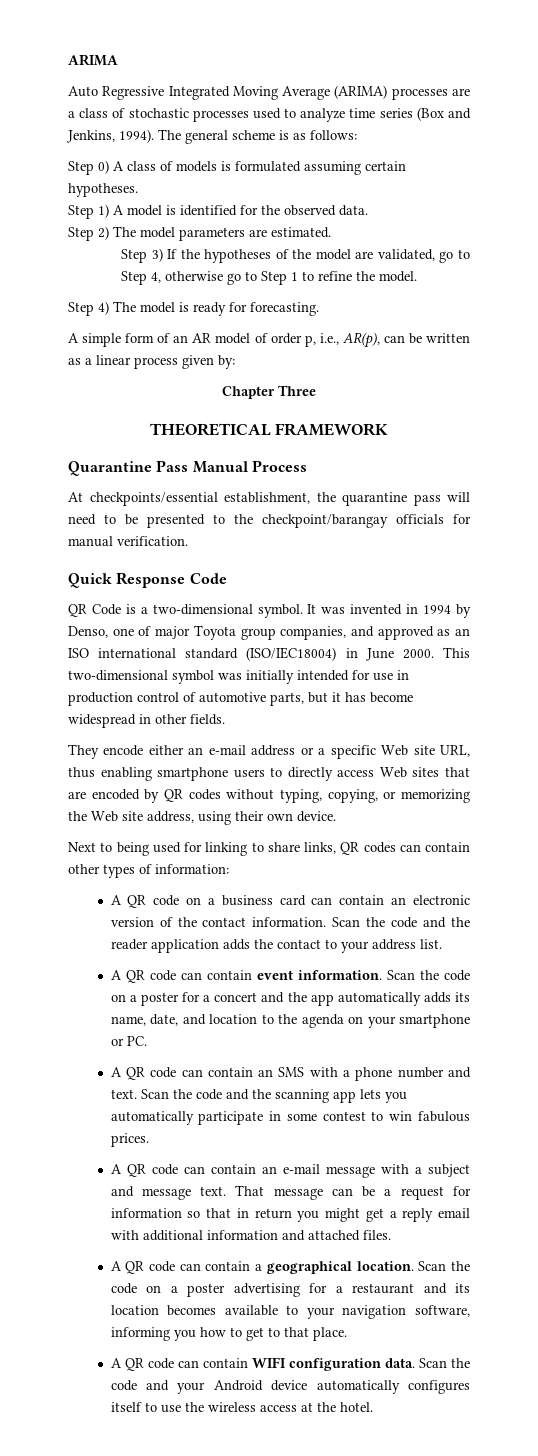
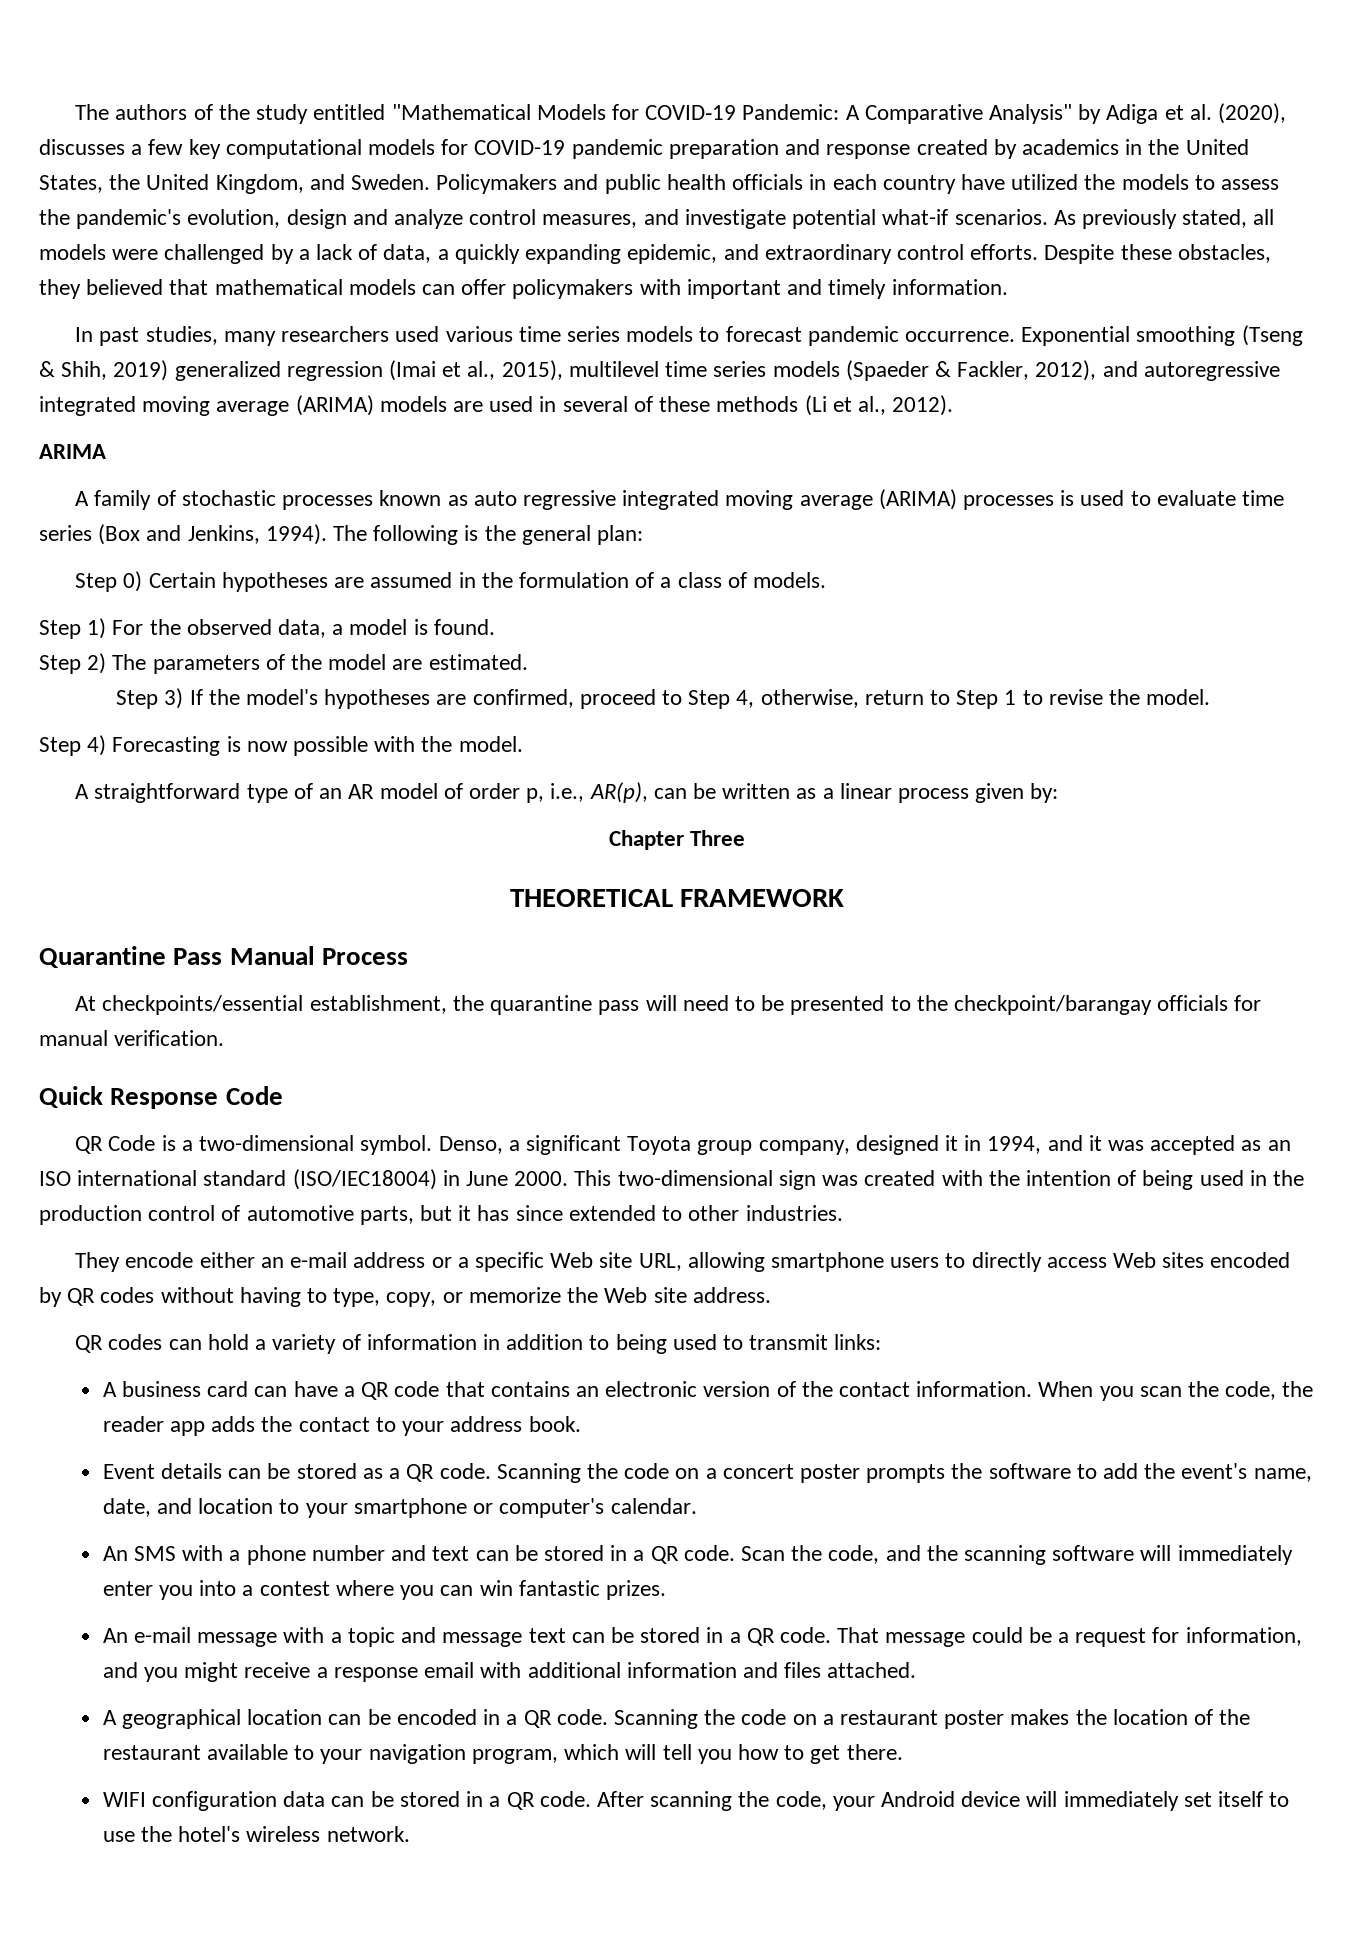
+ The authors of the study entitled "Mathematical Models for COVID‑19 Pandemic: A Comparative Analysis" by Adiga et al. (2020), discusses a few key computational models for COVID-19 pandemic preparation and response created by academics in the United States, the United Kingdom, and Sweden. Policymakers and public health officials in each country have utilized the models to assess the pandemic's evolution, design and analyze control measures, and investigate potential what-if scenarios. As previously stated, all models were challenged by a lack of data, a quickly expanding epidemic, and extraordinary control efforts. Despite these obstacles, they believed that mathematical models can offer policymakers with important and timely information.
+ In past studies, many researchers used various time series models to forecast pandemic occurrence. Exponential smoothing (Tseng & Shih, 2019) generalized regression (Imai et al., 2015), multilevel time series models (Spaeder & Fackler, 2012), and autoregressive integrated moving average (ARIMA) models are used in several of these methods (Li et al., 2012).
  ARIMA
- Auto Regressive Integrated Moving Average (ARIMA) processes are a class of stochastic processes used to analyze time series (Box and Jenkins, 1994).
+ A family of stochastic processes known as auto regressive integrated moving average (ARIMA) processes is used to evaluate time series (Box and Jenkins, 1994).
- The general scheme is as follows:
- Step 0) A class of models is formulated assuming certain hypotheses.
- Step 1) A model is identified for the observed data.
+ The following is the general plan:
+ Step 0) Certain hypotheses are assumed in the formulation of a class of models.
+ Step 1) For the observed data, a model is found.
- Step 2) The model parameters are estimated.
+ Step 2) The parameters of the model are estimated.
- Step 3) If the hypotheses of the model are validated, go to Step 4, otherwise go to Step 1 to refine the model.
+ Step 3) If the model's hypotheses are confirmed, proceed to Step 4, otherwise, return to Step 1 to revise the model.
- Step 4) The model is ready for forecasting.
- A simple form of an AR model of order p, i.e., AR(p), can be written as a linear process given by:
+ Step 4) Forecasting is now possible with the model.
+ A straightforward type of an AR model of order p, i.e., AR(p), can be written as a linear process given by:
- It was invented in 1994 by Denso, one of major Toyota group companies, and approved as an ISO international standard (ISO/IEC18004) in June 2000.
+ Denso, a significant Toyota group company, designed it in 1994, and it was accepted as an ISO international standard (ISO/IEC18004) in June 2000.
- This two-dimensional symbol was initially intended for use in production control of automotive parts, but it has become widespread in other fields.
+ This two-dimensional sign was created with the intention of being used in the production control of automotive parts, but it has since extended to other industries.
- They encode either an e-mail address or a specific Web site URL, thus enabling smartphone users to directly access Web sites that are encoded by QR codes without typing, copying, or memorizing the Web site address, using their own device.
- Next to being used for linking to share links, QR codes can contain other types of information:
- A QR code on a business card can contain an electronic version of the contact information.
+ They encode either an e-mail address or a specific Web site URL, allowing smartphone users to directly access Web sites encoded by QR codes without having to type, copy, or memorize the Web site address.
+ QR codes can hold a variety of information in addition to being used to transmit links:
+ A business card can have a QR code that contains an electronic version of the contact information.
- Scan the code and the reader application adds the contact to your address list.
- A QR code can contain event information. Scan the code on a poster for a concert and the app automatically adds its name, date, and location to the agenda on your smartphone or PC.
- A QR code can contain an SMS with a phone number and text. Scan the code and the scanning app lets you automatically participate in some contest to win fabulous prices.
- A QR code can contain an e-mail message with a subject and message text.
+ When you scan the code, the reader app adds the contact to your address book.
+ Event details can be stored as a QR code. Scanning the code on a concert poster prompts the software to add the event's name, date, and location to your smartphone or computer's calendar.
+ An SMS with a phone number and text can be stored in a QR code. Scan the code, and the scanning software will immediately enter you into a contest where you can win fantastic prizes.
+ An e-mail message with a topic and message text can be stored in a QR code.
- That message can be a request for information so that in return you might get a reply email with additional information and attached files.
- A QR code can contain a geographical location. Scan the code on a poster advertising for a restaurant and its location becomes available to your navigation software, informing you how to get to that place.
- A QR code can contain WIFI configuration data. Scan the code and your Android device automatically configures itself to use the wireless access at the hotel.
+ That message could be a request for information, and you might receive a response email with additional information and files attached.
+ A geographical location can be encoded in a QR code. Scanning the code on a restaurant poster makes the location of the restaurant available to your navigation program, which will tell you how to get there.
+ WIFI configuration data can be stored in a QR code. After scanning the code, your Android device will immediately set itself to use the hotel's wireless network.

